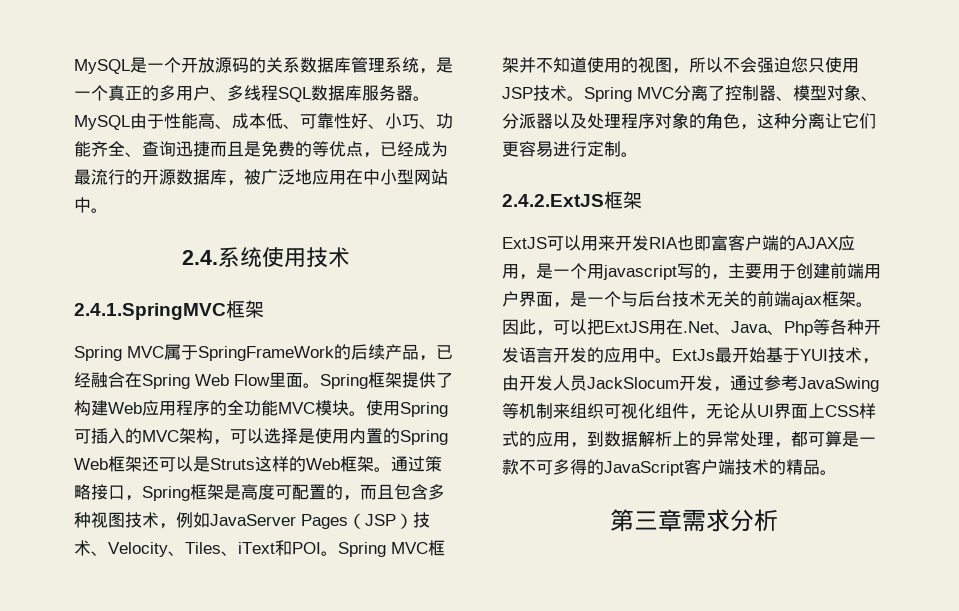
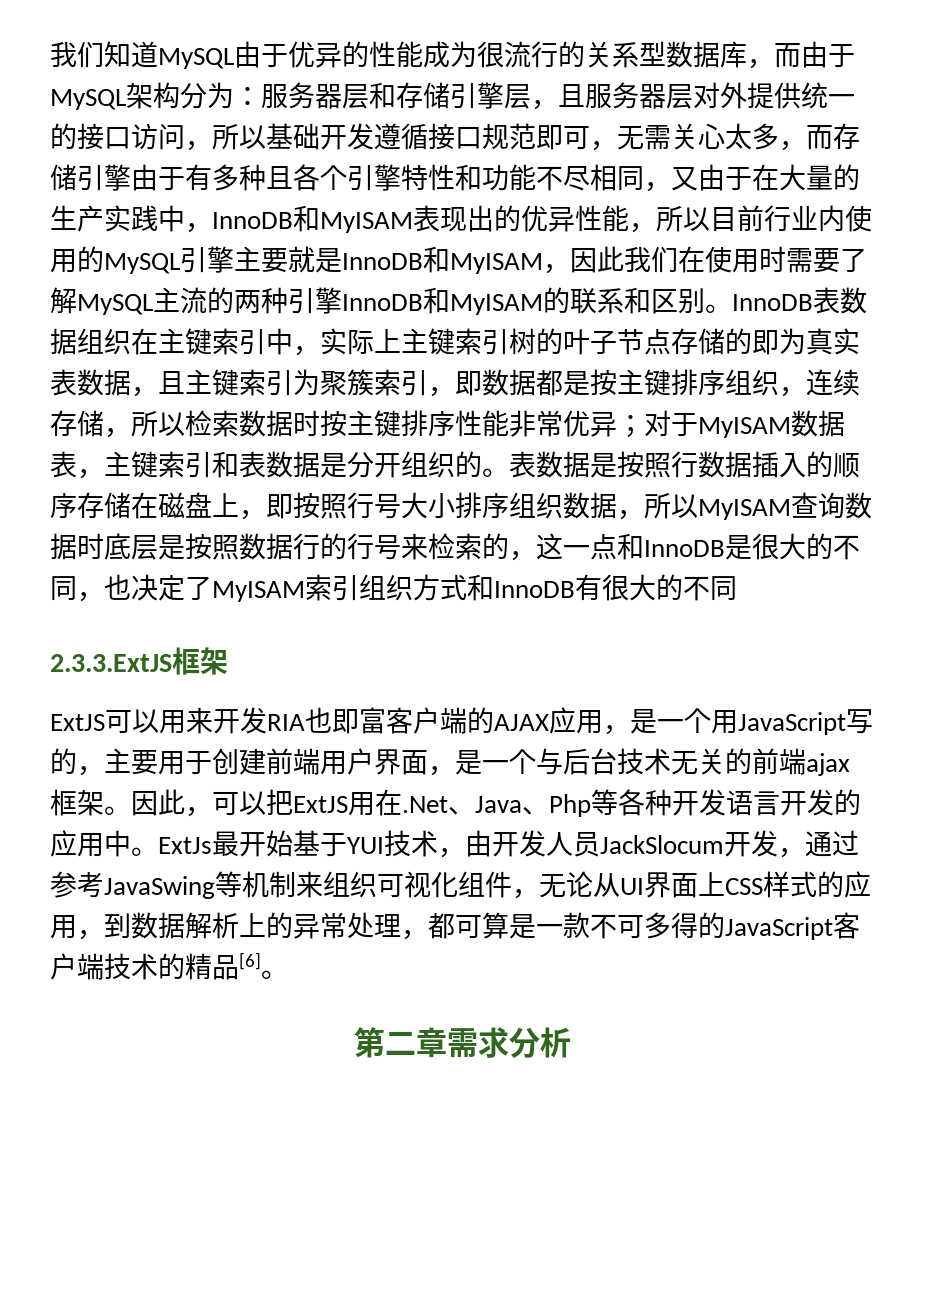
- MySQL是一个开放源码的关系数据库管理系统，是一个真正的多用户、多线程SQL数据库服务器。MySQL由于性能高、成本低、可靠性好、小巧、功能齐全、查询迅捷而且是免费的等优点，已经成为最流行的开源数据库，被广泛地应用在中小型网站中。
- 2.4.系统使用技术
- 2.4.1.SpringMVC框架
- Spring MVC属于SpringFrameWork的后续产品，已经融合在Spring Web Flow里面。Spring框架提供了构建Web应用程序的全功能MVC模块。使用Spring可插入的MVC架构，可以选择是使用内置的Spring Web框架还可以是Struts这样的Web框架。通过策略接口，Spring框架是高度可配置的，而且包含多种视图技术，例如JavaServer Pages（JSP）技术、Velocity、Tiles、iText和POI。Spring MVC框架并不知道使用的视图，所以不会强迫您只使用JSP技术。Spring MVC分离了控制器、模型对象、分派器以及处理程序对象的角色，这种分离让它们更容易进行定制。
- 2.4.2.ExtJS框架
+ 我们知道MySQL由于优异的性能成为很流行的关系型数据库，而由于MySQL架构分为：服务器层和存储引擎层，且服务器层对外提供统一的接口访问，所以基础开发遵循接口规范即可，无需关心太多，而存储引擎由于有多种且各个引擎特性和功能不尽相同，又由于在大量的生产实践中，InnoDB和MyISAM表现出的优异性能，所以目前行业内使用的MySQL引擎主要就是InnoDB和MyISAM，因此我们在使用时需要了解MySQL主流的两种引擎InnoDB和MyISAM的联系和区别。InnoDB表数据组织在主键索引中，实际上主键索引树的叶子节点存储的即为真实表数据，且主键索引为聚簇索引，即数据都是按主键排序组织，连续存储，所以检索数据时按主键排序性能非常优异；对于MyISAM数据表，主键索引和表数据是分开组织的。表数据是按照行数据插入的顺序存储在磁盘上，即按照行号大小排序组织数据，所以MyISAM查询数据时底层是按照数据行的行号来检索的，这一点和InnoDB是很大的不同，也决定了MyISAM索引组织方式和InnoDB有很大的不同
+ 2.3.3.ExtJS框架
- ExtJS可以用来开发RIA也即富客户端的AJAX应用，是一个用javascript写的，主要用于创建前端用户界面，是一个与后台技术无关的前端ajax框架。
+ ExtJS可以用来开发RIA也即富客户端的AJAX应用，是一个用JavaScript写的，主要用于创建前端用户界面，是一个与后台技术无关的前端ajax框架。
- ExtJs最开始基于YUI技术，由开发人员JackSlocum开发，通过参考JavaSwing等机制来组织可视化组件，无论从UI界面上CSS样式的应用，到数据解析上的异常处理，都可算是一款不可多得的JavaScript客户端技术的精品。
+ ExtJs最开始基于YUI技术，由开发人员JackSlocum开发，通过参考JavaSwing等机制来组织可视化组件，无论从UI界面上CSS样式的应用，到数据解析上的异常处理，都可算是一款不可多得的JavaScript客户端技术的精品[6]。
- 第三章需求分析
+ 第二章需求分析

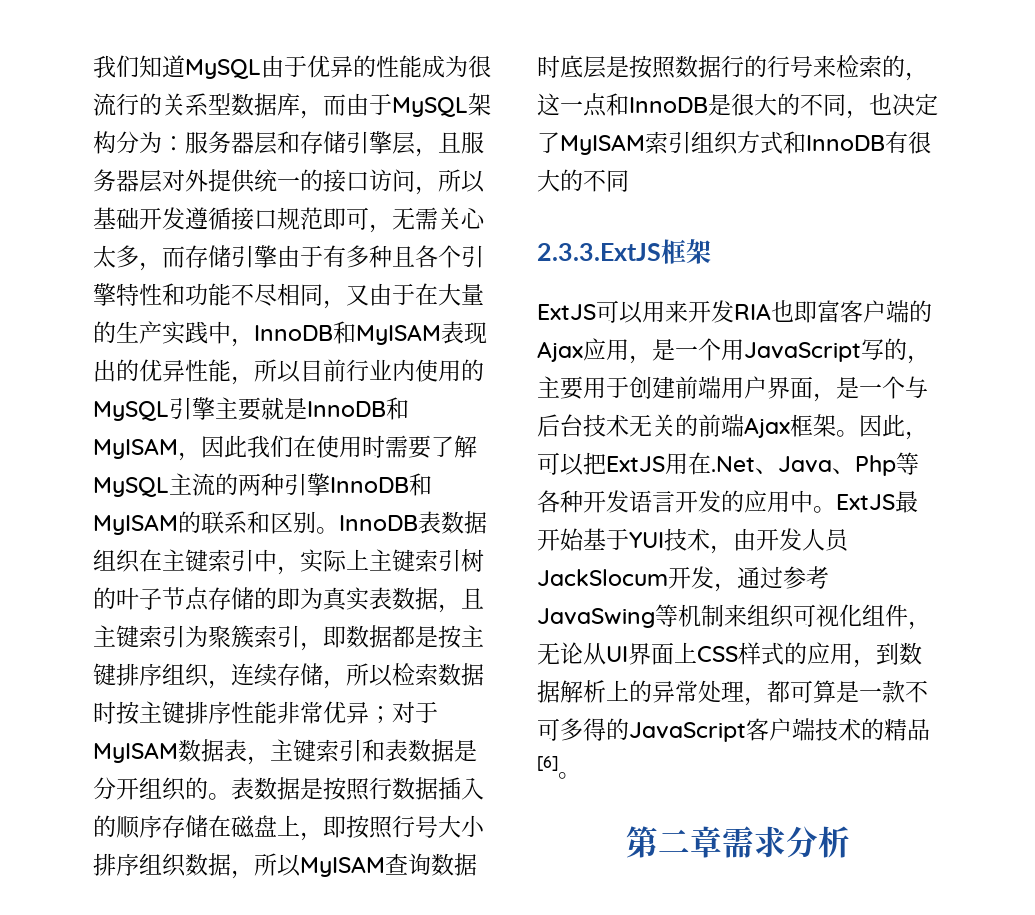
- ExtJS可以用来开发RIA也即富客户端的AJAX应用，是一个用JavaScript写的，主要用于创建前端用户界面，是一个与后台技术无关的前端ajax框架。
+ ExtJS可以用来开发RIA也即富客户端的Ajax应用，是一个用JavaScript写的，主要用于创建前端用户界面，是一个与后台技术无关的前端Ajax框架。
- ExtJs最开始基于YUI技术，由开发人员JackSlocum开发，通过参考JavaSwing等机制来组织可视化组件，无论从UI界面上CSS样式的应用，到数据解析上的异常处理，都可算是一款不可多得的JavaScript客户端技术的精品[6]。
+ ExtJS最开始基于YUI技术，由开发人员JackSlocum开发，通过参考JavaSwing等机制来组织可视化组件，无论从UI界面上CSS样式的应用，到数据解析上的异常处理，都可算是一款不可多得的JavaScript客户端技术的精品[6]。

